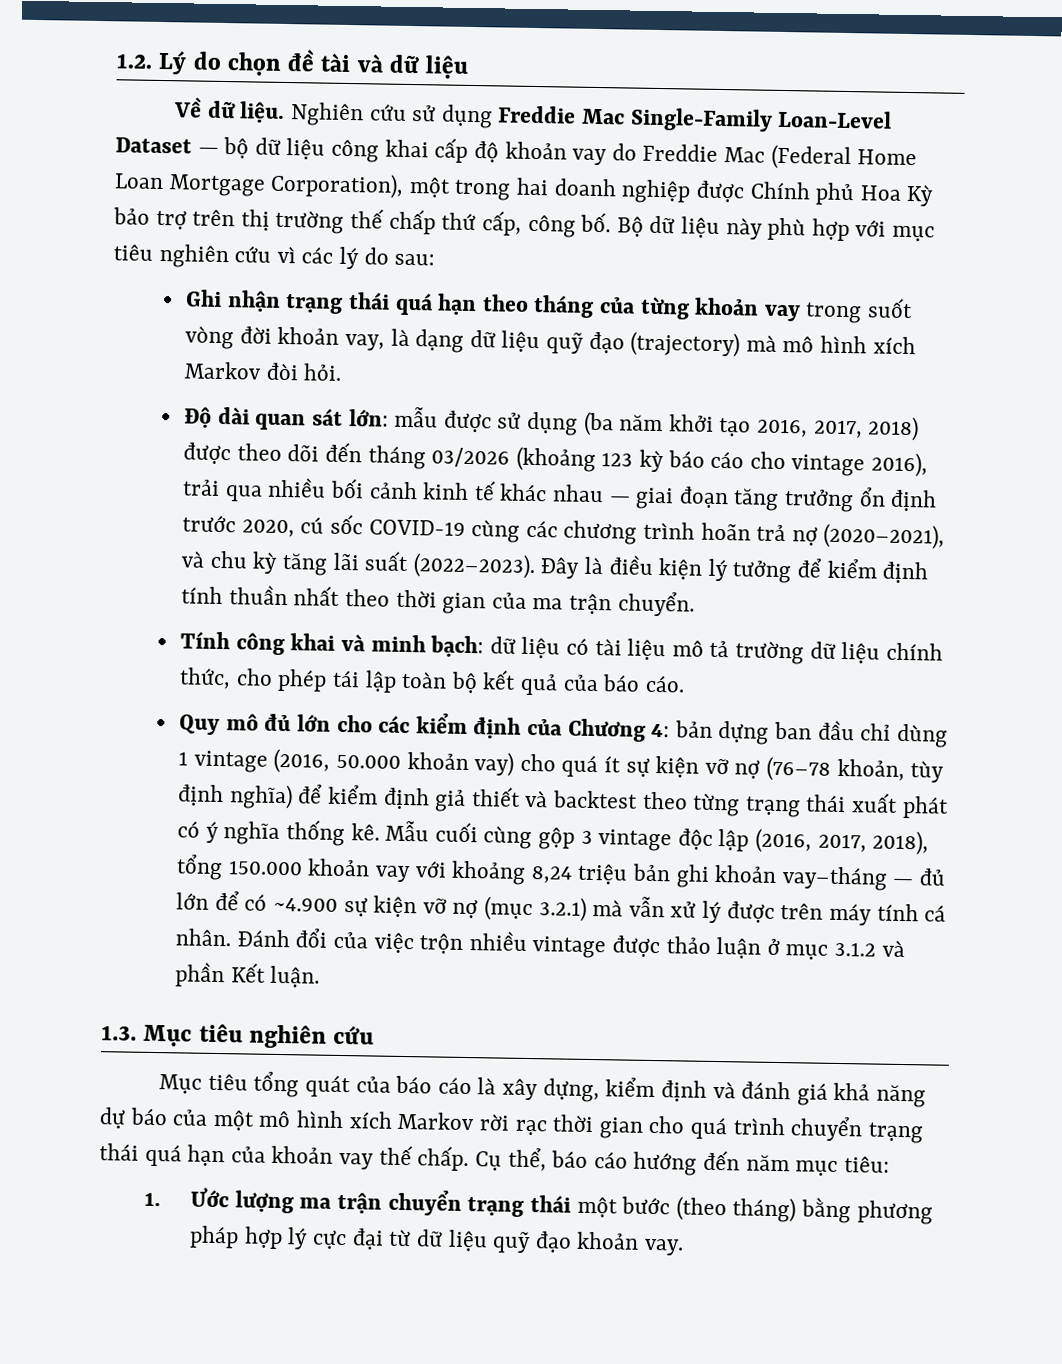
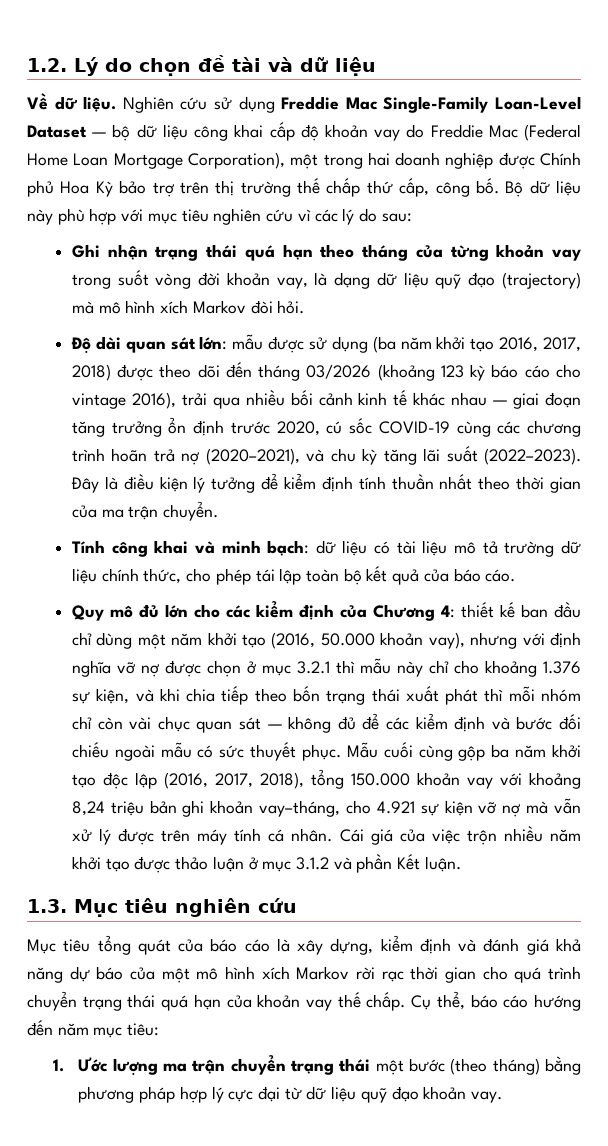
- Quy mô đủ lớn cho các kiểm định của Chương 4: bản dựng ban đầu chỉ dùng 1 vintage (2016, 50.000 khoản vay) cho quá ít sự kiện vỡ nợ (76–78 khoản, tùy định nghĩa) để kiểm định giả thiết và backtest theo từng trạng thái xuất phát có ý nghĩa thống kê. Mẫu cuối cùng gộp 3 vintage độc lập (2016, 2017, 2018), tổng 150.000 khoản vay với khoảng 8,24 triệu bản ghi khoản vay–tháng — đủ lớn để có ~4.900 sự kiện vỡ nợ (mục 3.2.1) mà vẫn xử lý được trên máy tính cá nhân.
+ Quy mô đủ lớn cho các kiểm định của Chương 4: thiết kế ban đầu chỉ dùng một năm khởi tạo (2016, 50.000 khoản vay), nhưng với định nghĩa vỡ nợ được chọn ở mục 3.2.1 thì mẫu này chỉ cho khoảng 1.376 sự kiện, và khi chia tiếp theo bốn trạng thái xuất phát thì mỗi nhóm chỉ còn vài chục quan sát — không đủ để các kiểm định và bước đối chiếu ngoài mẫu có sức thuyết phục. Mẫu cuối cùng gộp ba năm khởi tạo độc lập (2016, 2017, 2018), tổng 150.000 khoản vay với khoảng 8,24 triệu bản ghi khoản vay–tháng, cho 4.921 sự kiện vỡ nợ mà vẫn xử lý được trên máy tính cá nhân.
- Đánh đổi của việc trộn nhiều vintage được thảo luận ở mục 3.1.2 và phần Kết luận.
+ Cái giá của việc trộn nhiều năm khởi tạo được thảo luận ở mục 3.1.2 và phần Kết luận.

